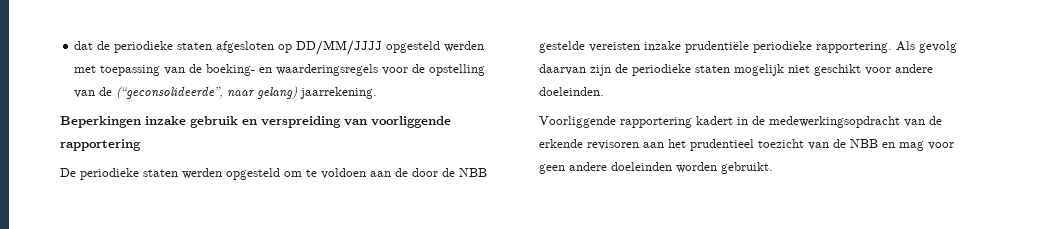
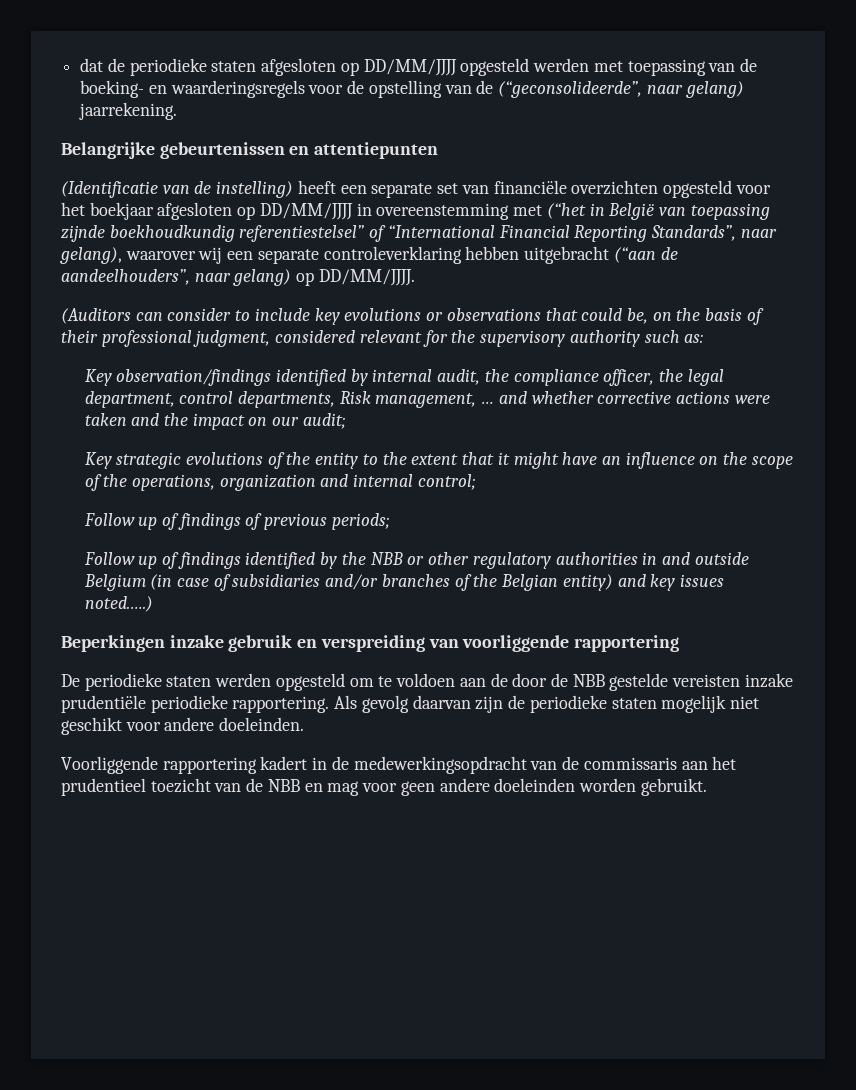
+ Belangrijke gebeurtenissen en attentiepunten
+ (Identificatie van de instelling) heeft een separate set van financiële overzichten opgesteld voor het boekjaar afgesloten op DD/MM/JJJJ in overeenstemming met (“het in België van toepassing zijnde boekhoudkundig referentiestelsel” of “International Financial Reporting Standards”, naar gelang), waarover wij een separate controleverklaring hebben uitgebracht (“aan de aandeelhouders”, naar gelang) op DD/MM/JJJJ.
+ (Auditors can consider to include key evolutions or observations that could be, on the basis of their professional judgment, considered relevant for the supervisory authority such as:
+ Key observation/findings identified by internal audit, the compliance officer, the legal department, control departments, Risk management, … and whether corrective actions were taken and the impact on our audit;
+ Key strategic evolutions of the entity to the extent that it might have an influence on the scope of the operations, organization and internal control;
+ Follow up of findings of previous periods;
+ Follow up of findings identified by the NBB or other regulatory authorities in and outside Belgium (in case of subsidiaries and/or branches of the Belgian entity) and key issues noted.….)
- Voorliggende rapportering kadert in de medewerkingsopdracht van de erkende revisoren aan het prudentieel toezicht van de NBB en mag voor geen andere doeleinden worden gebruikt.
+ Voorliggende rapportering kadert in de medewerkingsopdracht van de commissaris aan het prudentieel toezicht van de NBB en mag voor geen andere doeleinden worden gebruikt.

